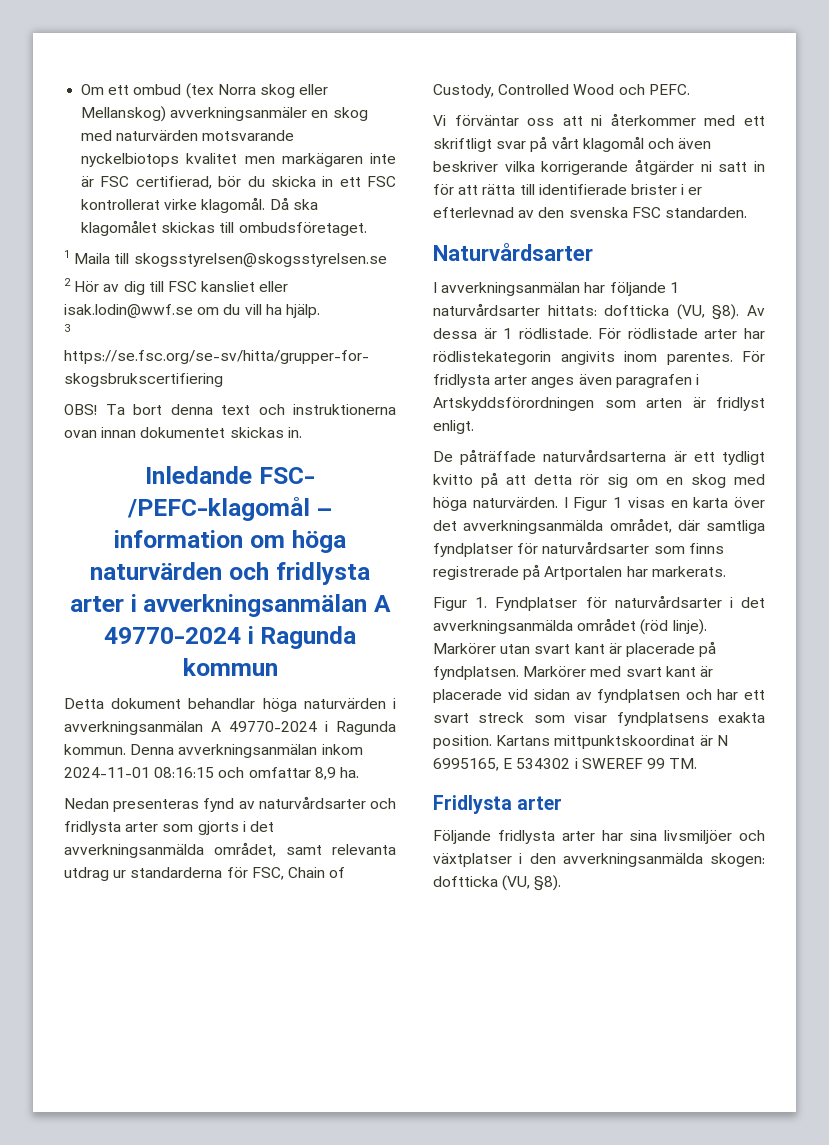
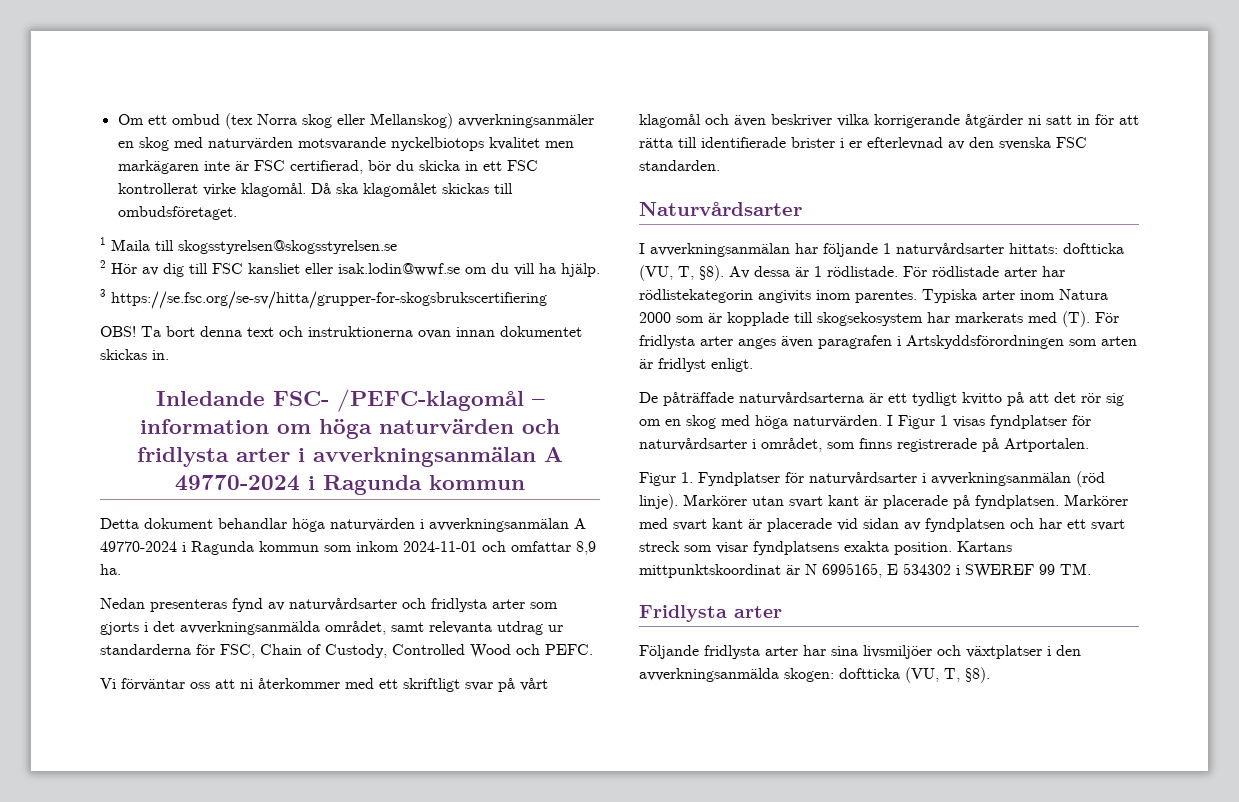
- Detta dokument behandlar höga naturvärden i avverkningsanmälan A 49770-2024 i Ragunda kommun. Denna avverkningsanmälan inkom 2024-11-01 08:16:15 och omfattar 8,9 ha.
+ Detta dokument behandlar höga naturvärden i avverkningsanmälan A 49770-2024 i Ragunda kommun som inkom 2024-11-01 och omfattar 8,9 ha.
- I avverkningsanmälan har följande 1 naturvårdsarter hittats: doftticka (VU, §8).
+ I avverkningsanmälan har följande 1 naturvårdsarter hittats: doftticka (VU, T, §8).
- För fridlysta arter anges även paragrafen i Artskyddsförordningen som arten är fridlyst enligt.
+ Typiska arter inom Natura 2000 som är kopplade till skogsekosystem har markerats med (T). För fridlysta arter anges även paragrafen i Artskyddsförordningen som arten är fridlyst enligt.
- De påträffade naturvårdsarterna är ett tydligt kvitto på att detta rör sig om en skog med höga naturvärden.
+ De påträffade naturvårdsarterna är ett tydligt kvitto på att det rör sig om en skog med höga naturvärden.
- I Figur 1 visas en karta över det avverkningsanmälda området, där samtliga fyndplatser för naturvårdsarter som finns registrerade på Artportalen har markerats.
+ I Figur 1 visas fyndplatser för naturvårdsarter i området, som finns registrerade på Artportalen.
- Figur 1. Fyndplatser för naturvårdsarter i det avverkningsanmälda området (röd linje).
+ Figur 1. Fyndplatser för naturvårdsarter i avverkningsanmälan (röd linje).
- Följande fridlysta arter har sina livsmiljöer och växtplatser i den avverkningsanmälda skogen: doftticka (VU, §8).
+ Följande fridlysta arter har sina livsmiljöer och växtplatser i den avverkningsanmälda skogen: doftticka (VU, T, §8).

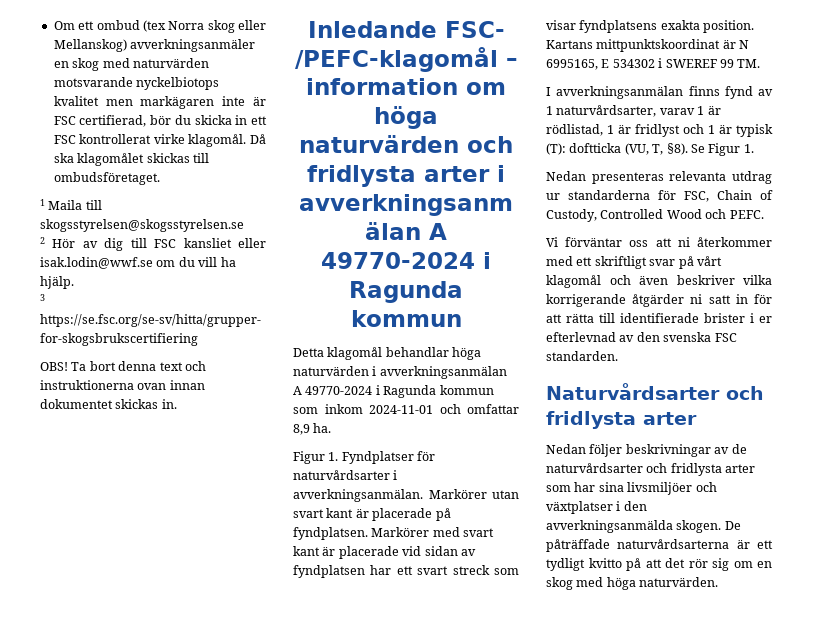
- Detta dokument behandlar höga naturvärden i avverkningsanmälan A 49770-2024 i Ragunda kommun som inkom 2024-11-01 och omfattar 8,9 ha.
+ Detta klagomål behandlar höga naturvärden i avverkningsanmälan A 49770-2024 i Ragunda kommun som inkom 2024-11-01 och omfattar 8,9 ha.
- Nedan presenteras fynd av naturvårdsarter och fridlysta arter som gjorts i det avverkningsanmälda området, samt relevanta utdrag ur standarderna för FSC, Chain of Custody, Controlled Wood och PEFC.
+ Figur 1. Fyndplatser för naturvårdsarter i avverkningsanmälan. Markörer utan svart kant är placerade på fyndplatsen. Markörer med svart kant är placerade vid sidan av fyndplatsen har ett svart streck som visar fyndplatsens exakta position. Kartans mittpunktskoordinat är N 6995165, E 534302 i SWEREF 99 TM.
+ I avverkningsanmälan finns fynd av 1 naturvårdsarter, varav 1 är rödlistad, 1 är fridlyst och 1 är typisk (T): doftticka (VU, T, §8). Se Figur 1.
+ Nedan presenteras relevanta utdrag ur standarderna för FSC, Chain of Custody, Controlled Wood och PEFC.
- Naturvårdsarter
- I avverkningsanmälan har följande 1 naturvårdsarter hittats: doftticka (VU, T, §8). Av dessa är 1 rödlistade. För rödlistade arter har rödlistekategorin angivits inom parentes. Typiska arter inom Natura 2000 som är kopplade till skogsekosystem har markerats med (T). För fridlysta arter anges även paragrafen i Artskyddsförordningen som arten är fridlyst enligt.
- De påträffade naturvårdsarterna är ett tydligt kvitto på att det rör sig om en skog med höga naturvärden. I Figur 1 visas fyndplatser för naturvårdsarter i området, som finns registrerade på Artportalen.
- Figur 1. Fyndplatser för naturvårdsarter i avverkningsanmälan (röd linje). Markörer utan svart kant är placerade på fyndplatsen. Markörer med svart kant är placerade vid sidan av fyndplatsen och har ett svart streck som visar fyndplatsens exakta position. Kartans mittpunktskoordinat är N 6995165, E 534302 i SWEREF 99 TM.
- Fridlysta arter
- Följande fridlysta arter har sina livsmiljöer och växtplatser i den avverkningsanmälda skogen: doftticka (VU, T, §8).
+ Naturvårdsarter och fridlysta arter
+ Nedan följer beskrivningar av de naturvårdsarter och fridlysta arter som har sina livsmiljöer och växtplatser i den avverkningsanmälda skogen. De påträffade naturvårdsarterna är ett tydligt kvitto på att det rör sig om en skog med höga naturvärden.

